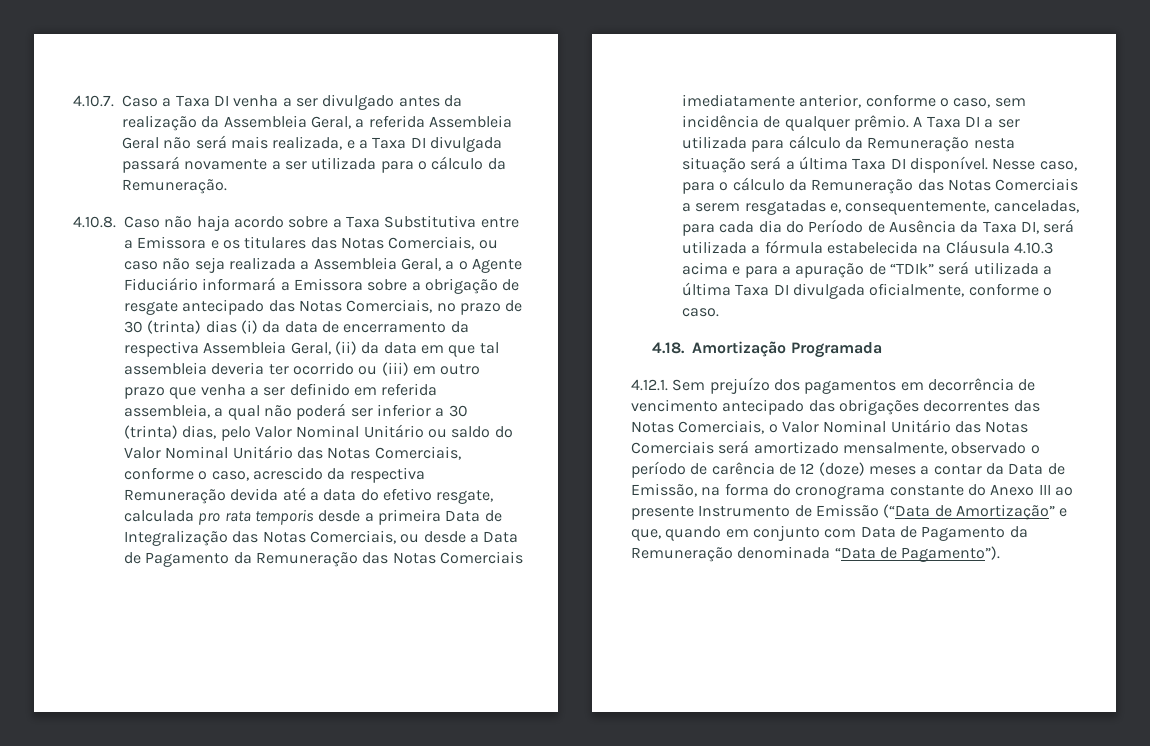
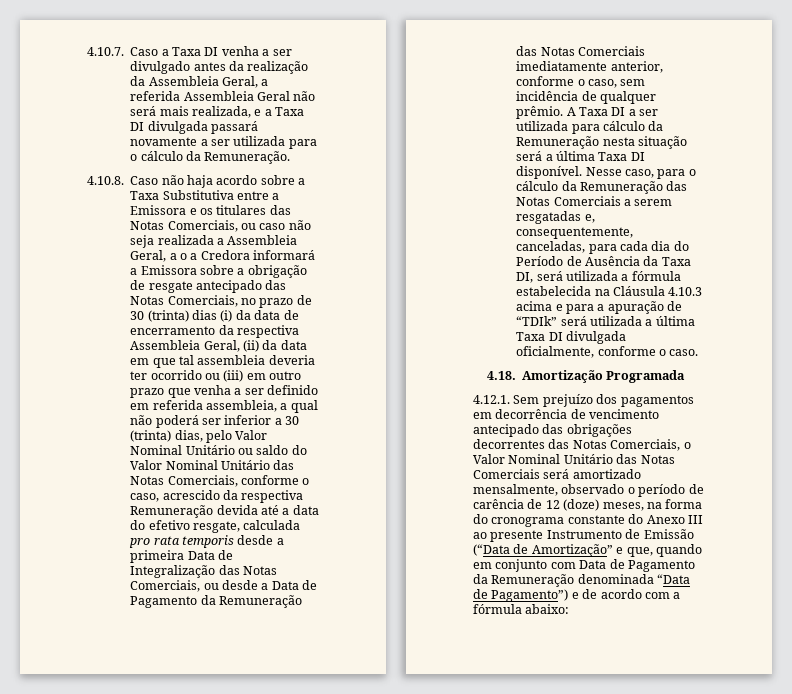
- 4.10.8. Caso não haja acordo sobre a Taxa Substitutiva entre a Emissora e os titulares das Notas Comerciais, ou caso não seja realizada a Assembleia Geral, a o Agente Fiduciário informará a Emissora sobre a obrigação de resgate antecipado das Notas Comerciais, no prazo de 30 (trinta) dias (i) da data de encerramento da respectiva Assembleia Geral, (ii) da data em que tal assembleia deveria ter ocorrido ou (iii) em outro prazo que venha a ser definido em referida assembleia, a qual não poderá ser inferior a 30 (trinta) dias, pelo Valor Nominal Unitário ou saldo do Valor Nominal Unitário das Notas Comerciais, conforme o caso, acrescido da respectiva Remuneração devida até a data do efetivo resgate, calculada pro rata temporis desde a primeira Data de Integralização das Notas Comerciais, ou desde a Data de Pagamento da Remuneração das Notas Comerciais imediatamente anterior, conforme o caso, sem incidência de qualquer prêmio.
+ 4.10.8. Caso não haja acordo sobre a Taxa Substitutiva entre a Emissora e os titulares das Notas Comerciais, ou caso não seja realizada a Assembleia Geral, a o a Credora informará a Emissora sobre a obrigação de resgate antecipado das Notas Comerciais, no prazo de 30 (trinta) dias (i) da data de encerramento da respectiva Assembleia Geral, (ii) da data em que tal assembleia deveria ter ocorrido ou (iii) em outro prazo que venha a ser definido em referida assembleia, a qual não poderá ser inferior a 30 (trinta) dias, pelo Valor Nominal Unitário ou saldo do Valor Nominal Unitário das Notas Comerciais, conforme o caso, acrescido da respectiva Remuneração devida até a data do efetivo resgate, calculada pro rata temporis desde a primeira Data de Integralização das Notas Comerciais, ou desde a Data de Pagamento da Remuneração das Notas Comerciais imediatamente anterior, conforme o caso, sem incidência de qualquer prêmio.
- 4.12.1. Sem prejuízo dos pagamentos em decorrência de vencimento antecipado das obrigações decorrentes das Notas Comerciais, o Valor Nominal Unitário das Notas Comerciais será amortizado mensalmente, observado o período de carência de 12 (doze) meses a contar da Data de Emissão, na forma do cronograma constante do Anexo III ao presente Instrumento de Emissão (“Data de Amortização” e que, quando em conjunto com Data de Pagamento da Remuneração denominada “Data de Pagamento”).
+ 4.12.1. Sem prejuízo dos pagamentos em decorrência de vencimento antecipado das obrigações decorrentes das Notas Comerciais, o Valor Nominal Unitário das Notas Comerciais será amortizado mensalmente, observado o período de carência de 12 (doze) meses, na forma do cronograma constante do Anexo III ao presente Instrumento de Emissão (“Data de Amortização” e que, quando em conjunto com Data de Pagamento da Remuneração denominada “Data de Pagamento”) e de acordo com a fórmula abaixo:

